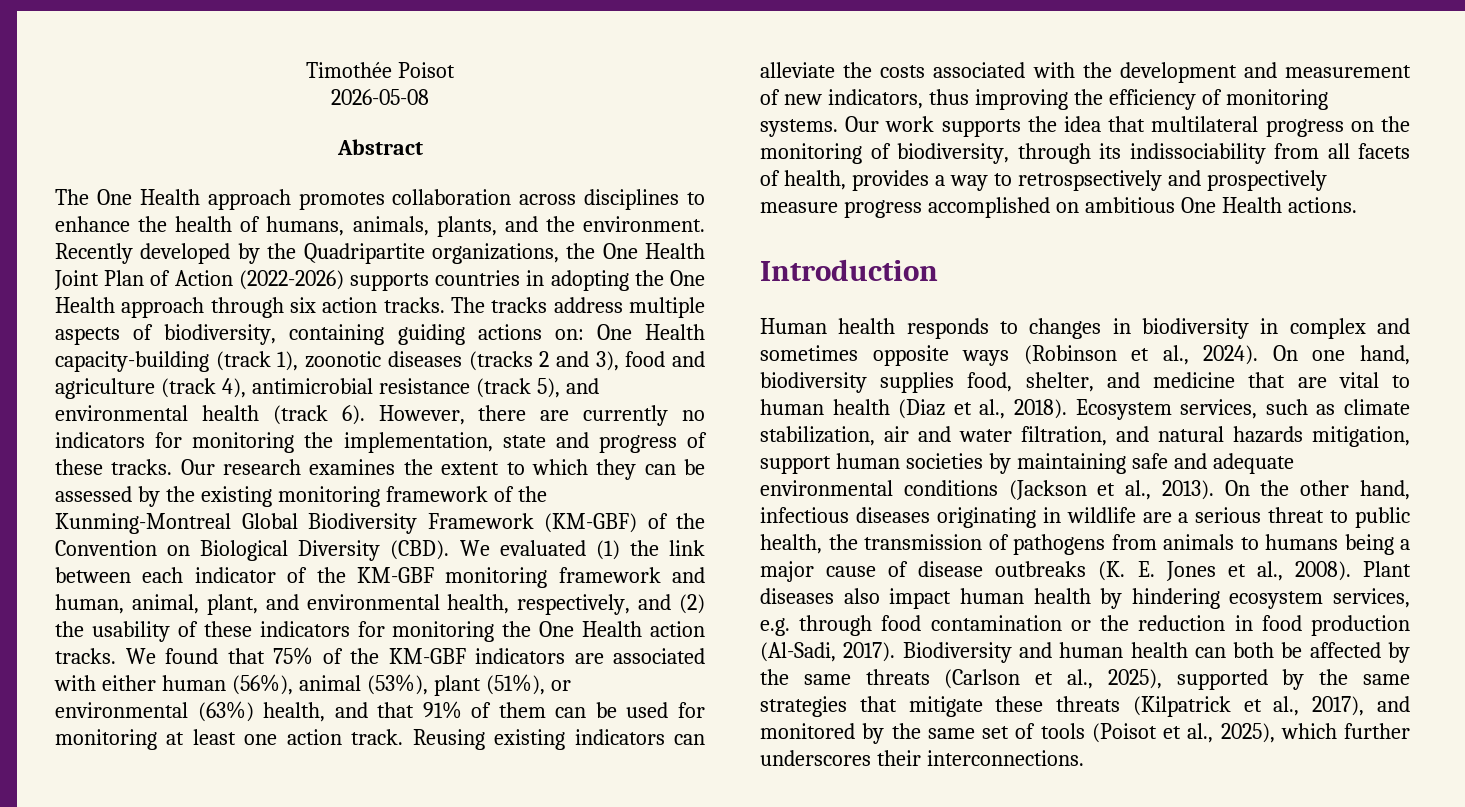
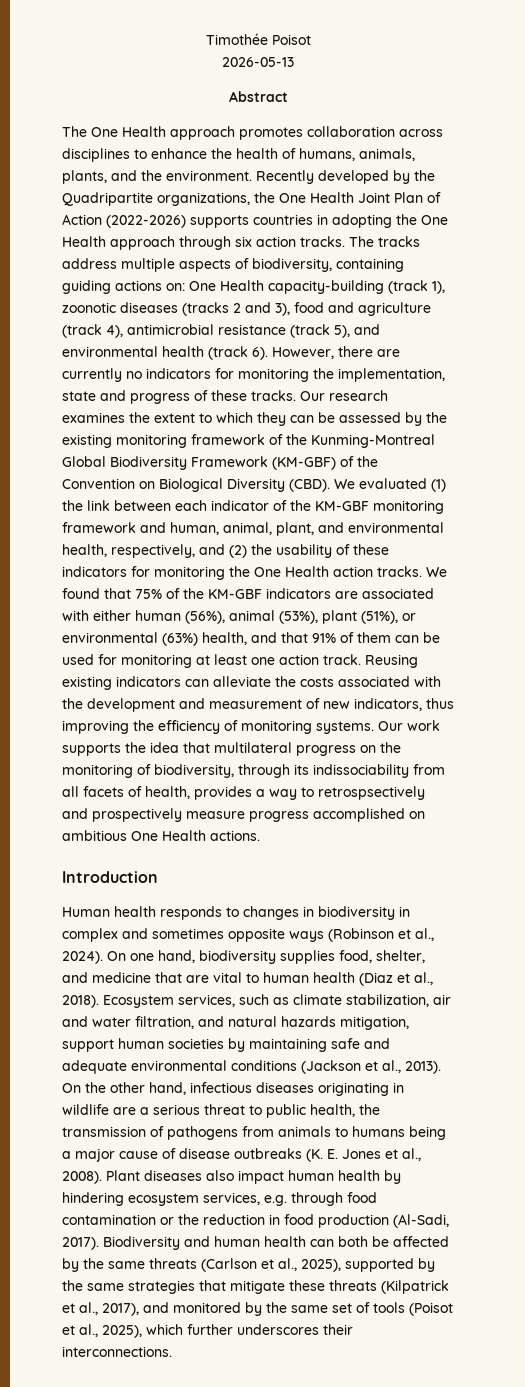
- 2026-05-08
+ 2026-05-13

